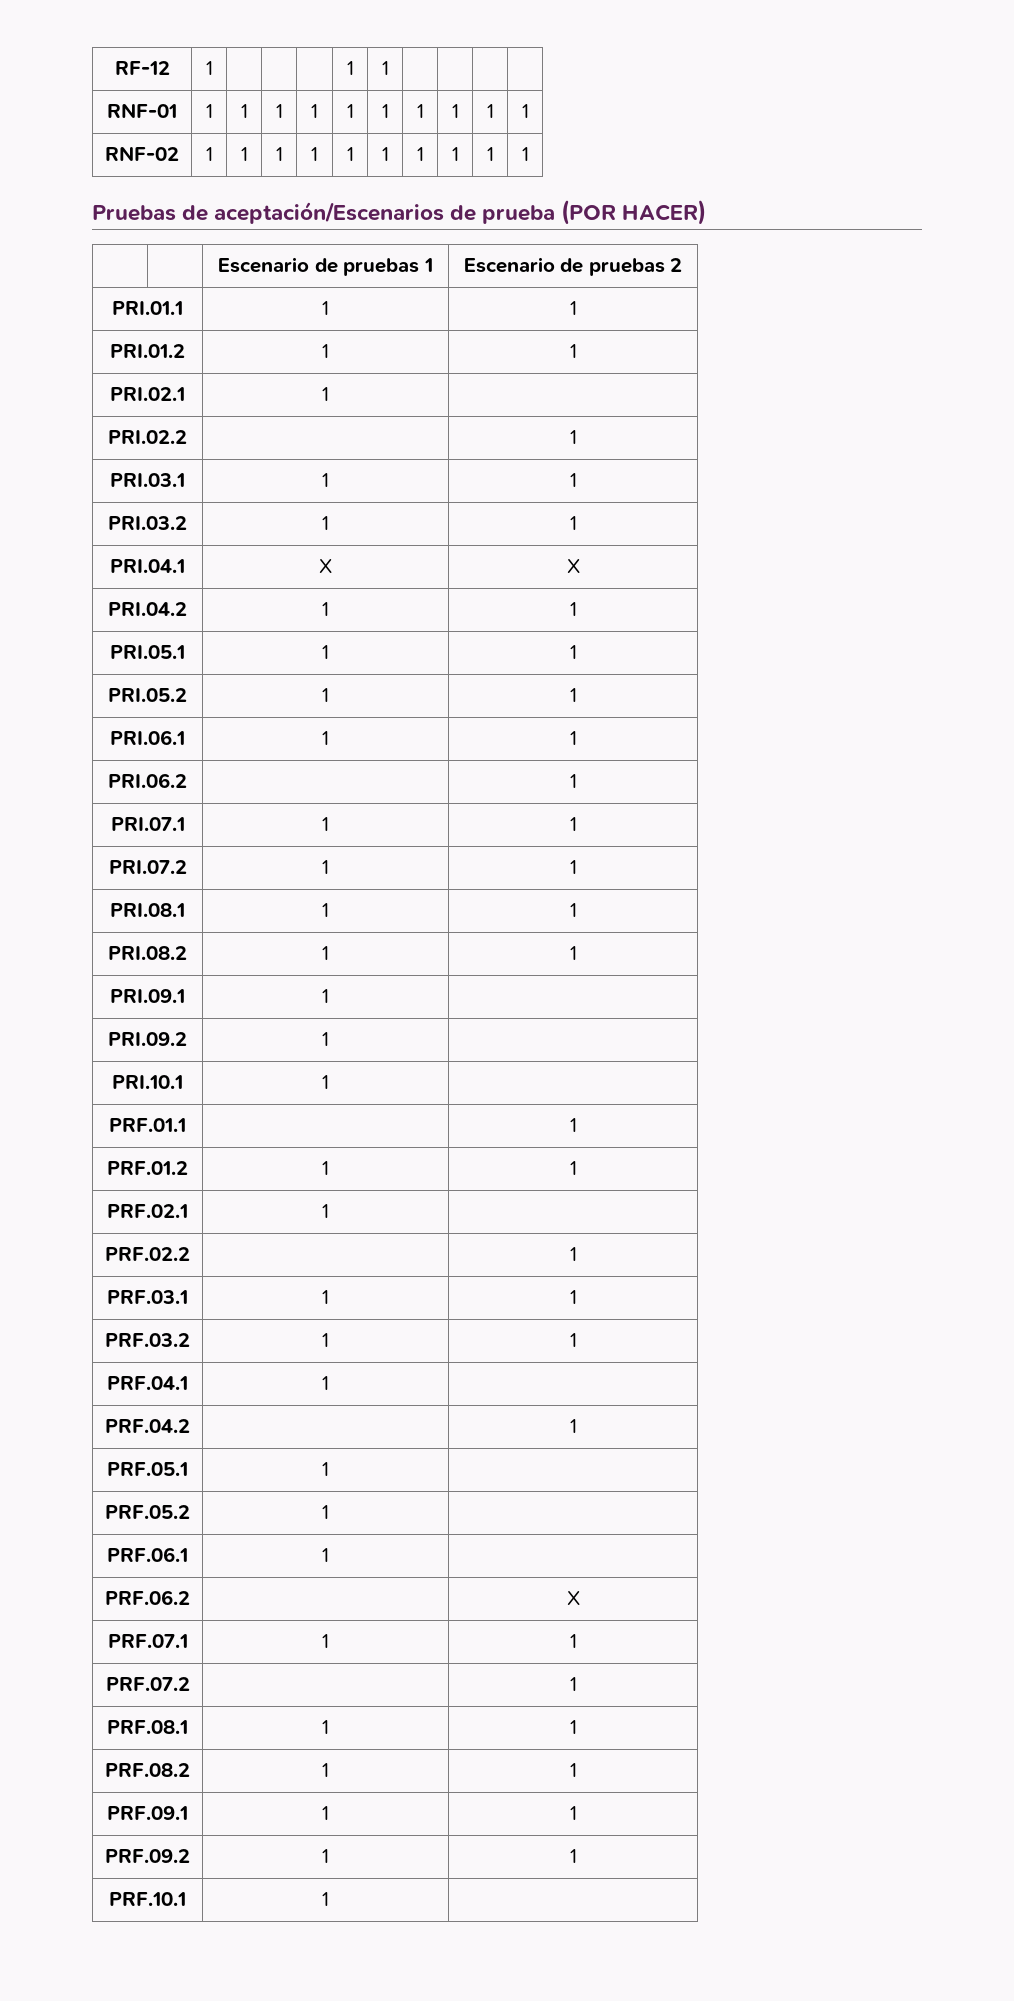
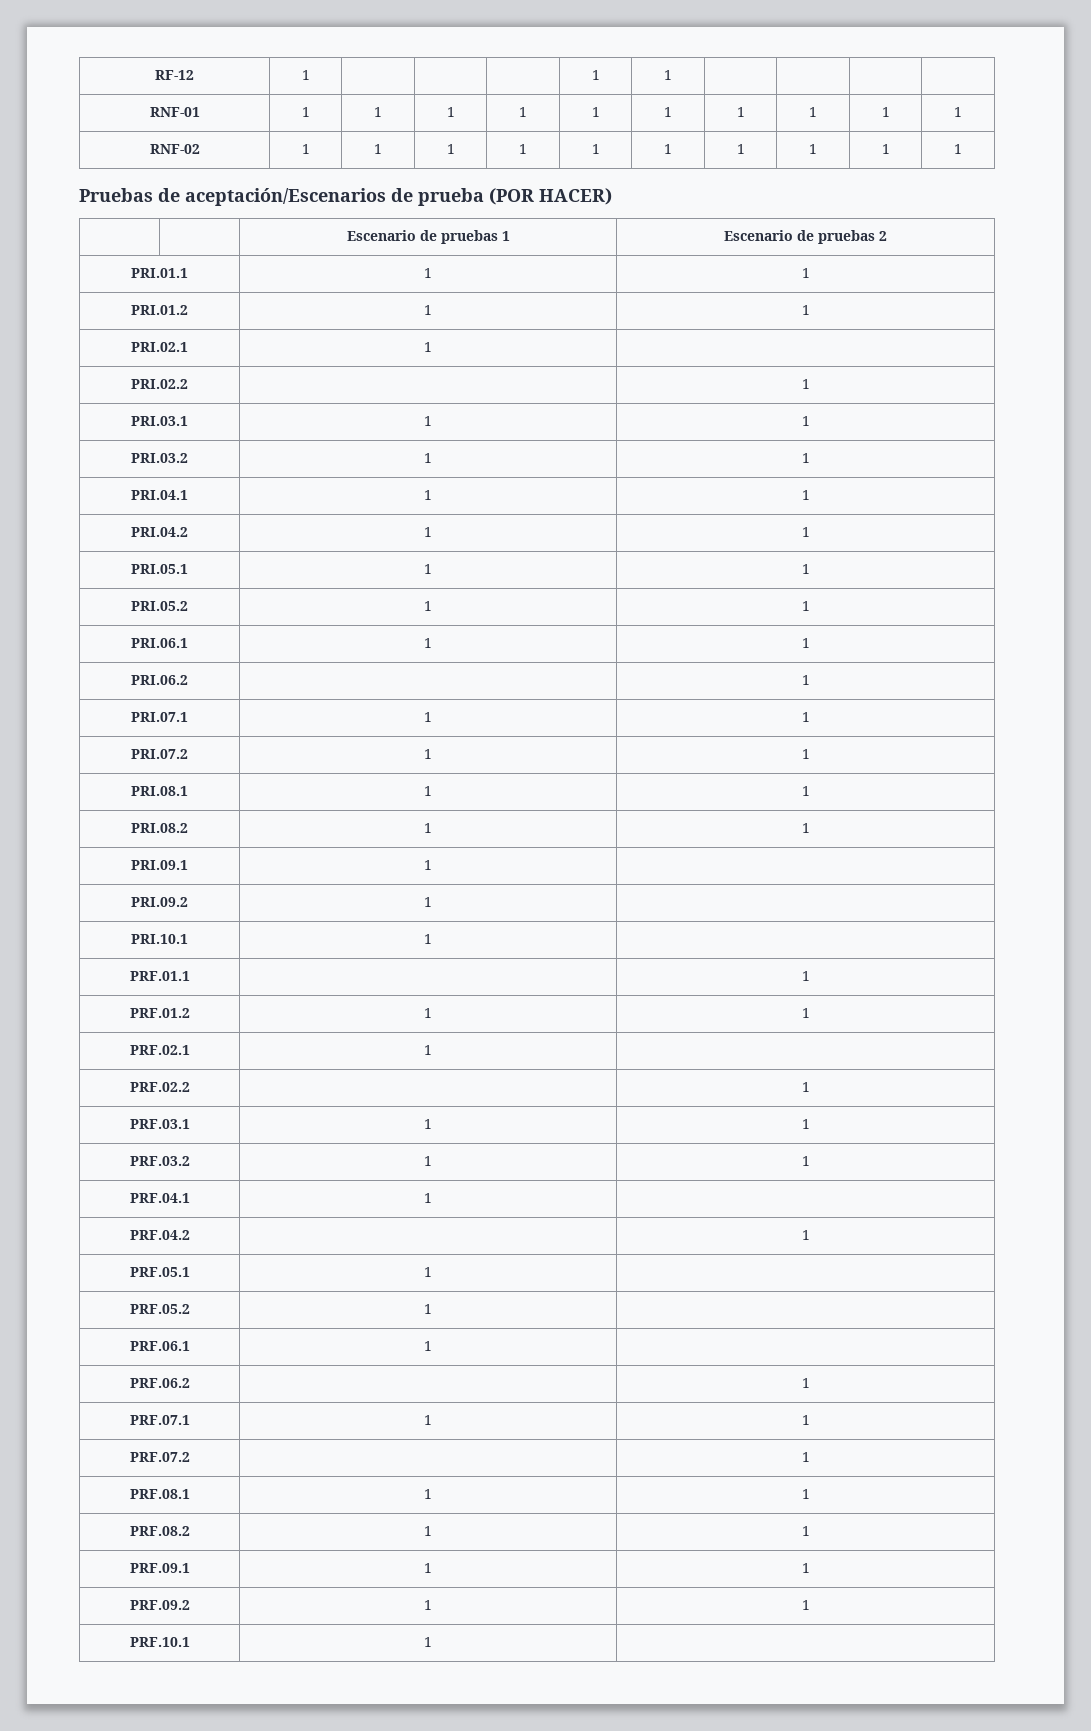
- PRI.04.1 | X | X
+ PRI.04.1 | 1 | 1
- PRF.06.2 | | X
+ PRF.06.2 | | 1

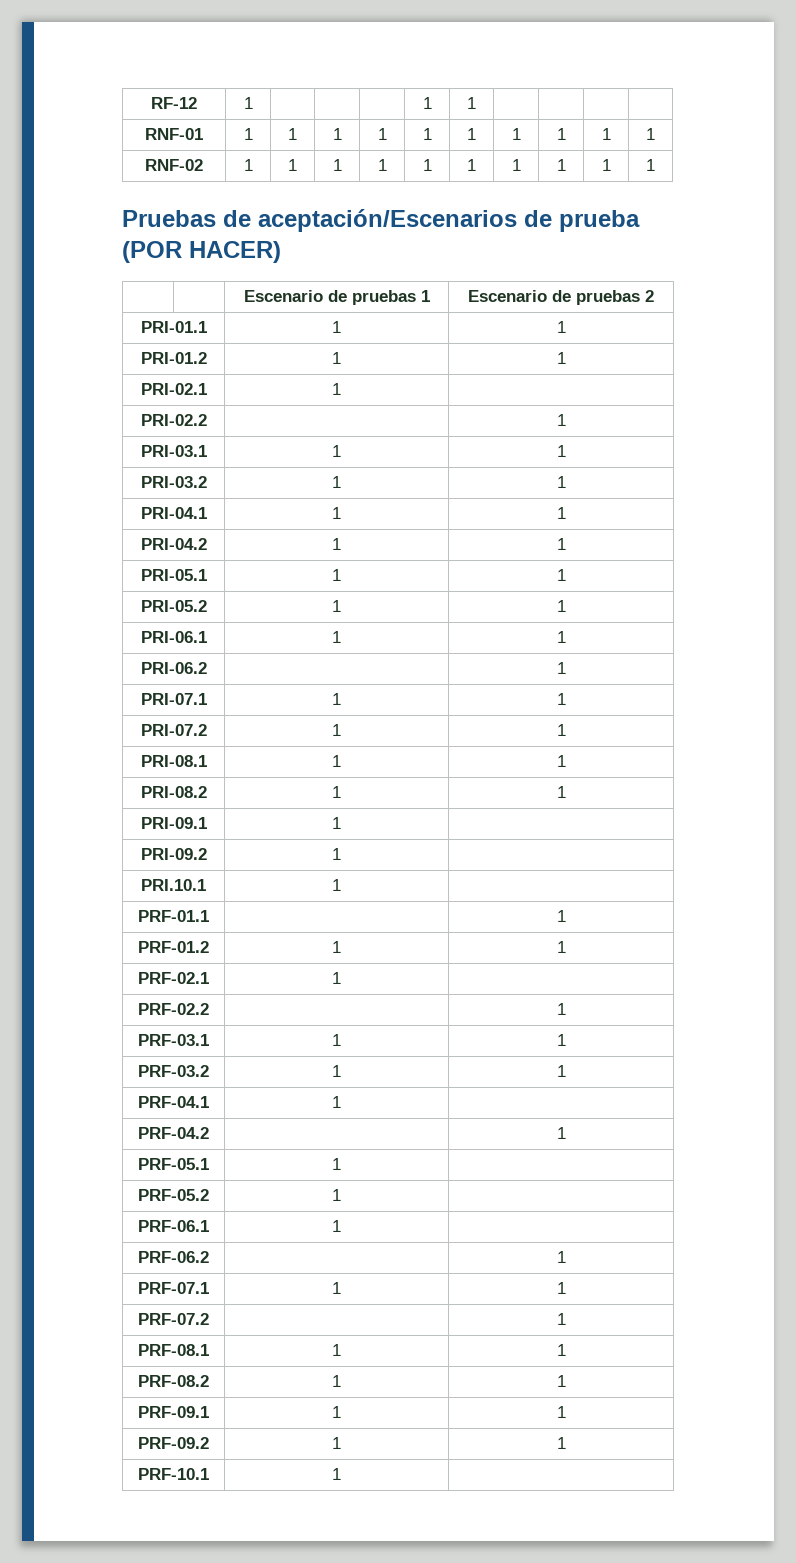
- PRI.01.1 | 1 | 1
- PRI.01.2 | 1 | 1
- PRI.02.1 | 1 |
- PRI.02.2 | | 1
- PRI.03.1 | 1 | 1
- PRI.03.2 | 1 | 1
- PRI.04.1 | 1 | 1
- PRI.04.2 | 1 | 1
- PRI.05.1 | 1 | 1
- PRI.05.2 | 1 | 1
- PRI.06.1 | 1 | 1
- PRI.06.2 | | 1
- PRI.07.1 | 1 | 1
- PRI.07.2 | 1 | 1
- PRI.08.1 | 1 | 1
- PRI.08.2 | 1 | 1
- PRI.09.1 | 1 |
- PRI.09.2 | 1 |
+ PRI-01.1 | 1 | 1
+ PRI-01.2 | 1 | 1
+ PRI-02.1 | 1 |
+ PRI-02.2 | | 1
+ PRI-03.1 | 1 | 1
+ PRI-03.2 | 1 | 1
+ PRI-04.1 | 1 | 1
+ PRI-04.2 | 1 | 1
+ PRI-05.1 | 1 | 1
+ PRI-05.2 | 1 | 1
+ PRI-06.1 | 1 | 1
+ PRI-06.2 | | 1
+ PRI-07.1 | 1 | 1
+ PRI-07.2 | 1 | 1
+ PRI-08.1 | 1 | 1
+ PRI-08.2 | 1 | 1
+ PRI-09.1 | 1 |
+ PRI-09.2 | 1 |
- PRF.01.1 | | 1
- PRF.01.2 | 1 | 1
- PRF.02.1 | 1 |
- PRF.02.2 | | 1
- PRF.03.1 | 1 | 1
- PRF.03.2 | 1 | 1
- PRF.04.1 | 1 |
- PRF.04.2 | | 1
- PRF.05.1 | 1 |
- PRF.05.2 | 1 |
- PRF.06.1 | 1 |
- PRF.06.2 | | 1
- PRF.07.1 | 1 | 1
- PRF.07.2 | | 1
- PRF.08.1 | 1 | 1
- PRF.08.2 | 1 | 1
- PRF.09.1 | 1 | 1
- PRF.09.2 | 1 | 1
- PRF.10.1 | 1 |
+ PRF-01.1 | | 1
+ PRF-01.2 | 1 | 1
+ PRF-02.1 | 1 |
+ PRF-02.2 | | 1
+ PRF-03.1 | 1 | 1
+ PRF-03.2 | 1 | 1
+ PRF-04.1 | 1 |
+ PRF-04.2 | | 1
+ PRF-05.1 | 1 |
+ PRF-05.2 | 1 |
+ PRF-06.1 | 1 |
+ PRF-06.2 | | 1
+ PRF-07.1 | 1 | 1
+ PRF-07.2 | | 1
+ PRF-08.1 | 1 | 1
+ PRF-08.2 | 1 | 1
+ PRF-09.1 | 1 | 1
+ PRF-09.2 | 1 | 1
+ PRF-10.1 | 1 |

